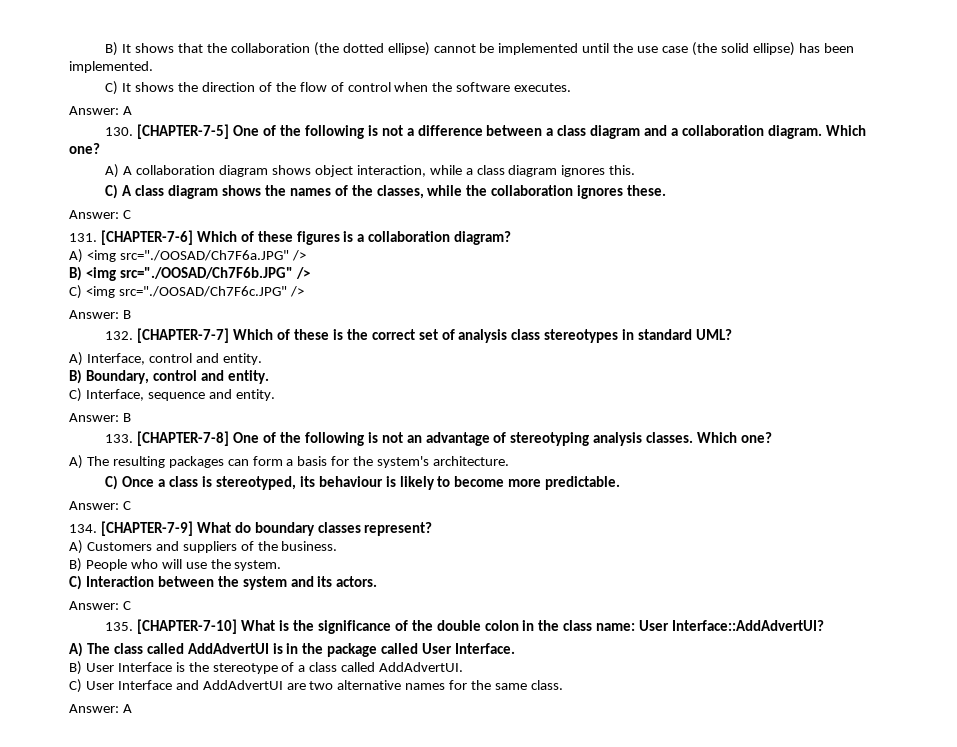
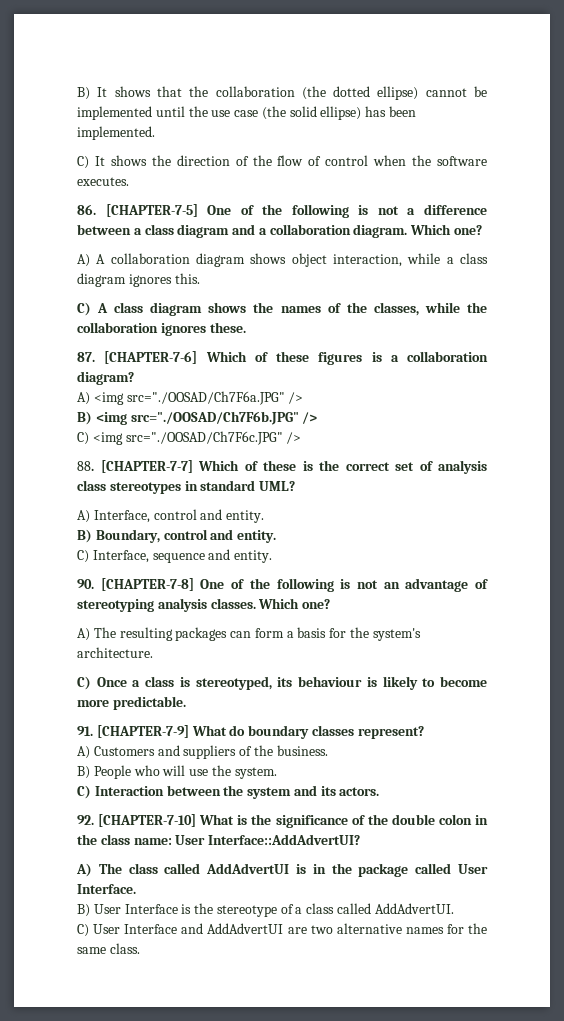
  C) It shows the direction of the flow of control when the software executes.
- Answer: A
- 130. [CHAPTER-7-5] One of the following is not a difference between a class diagram and a collaboration diagram.
+ 86. [CHAPTER-7-5] One of the following is not a difference between a class diagram and a collaboration diagram.
  C) A class diagram shows the names of the classes, while the collaboration ignores these.
- Answer: C
- 131. [CHAPTER-7-6] Which of these figures is a collaboration diagram?
+ 87. [CHAPTER-7-6] Which of these figures is a collaboration diagram?
  C) <img src="./OOSAD/Ch7F6c.JPG" />
- Answer: B
- 132. [CHAPTER-7-7] Which of these is the correct set of analysis class stereotypes in standard UML?
+ 88. [CHAPTER-7-7] Which of these is the correct set of analysis class stereotypes in standard UML?
  C) Interface, sequence and entity.
- Answer: B
- 133. [CHAPTER-7-8] One of the following is not an advantage of stereotyping analysis classes.
+ 90. [CHAPTER-7-8] One of the following is not an advantage of stereotyping analysis classes.
  C) Once a class is stereotyped, its behaviour is likely to become more predictable.
- Answer: C
- 134. [CHAPTER-7-9] What do boundary classes represent?
+ 91. [CHAPTER-7-9] What do boundary classes represent?
  C) Interaction between the system and its actors.
- Answer: C
- 135. [CHAPTER-7-10] What is the significance of the double colon in the class name: User Interface::AddAdvertUI?
+ 92. [CHAPTER-7-10] What is the significance of the double colon in the class name: User Interface::AddAdvertUI?
  C) User Interface and AddAdvertUI are two alternative names for the same class.
- Answer: A

